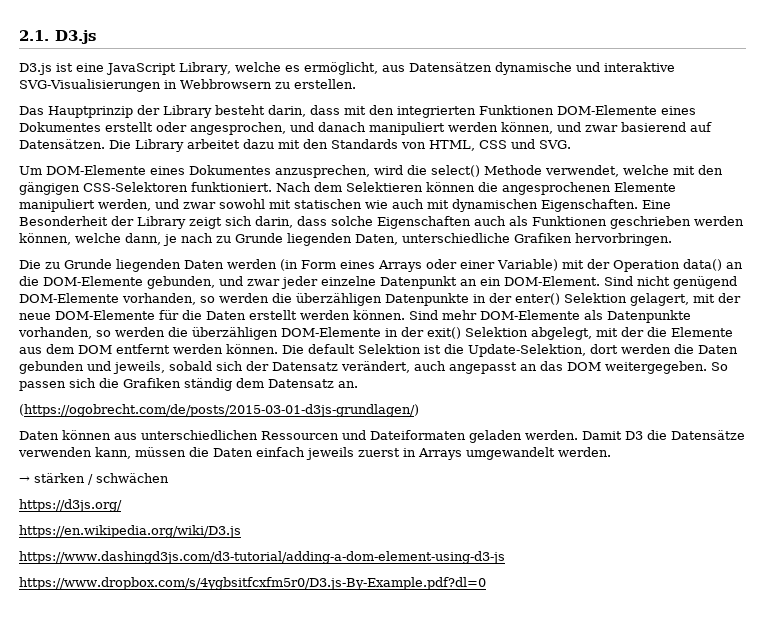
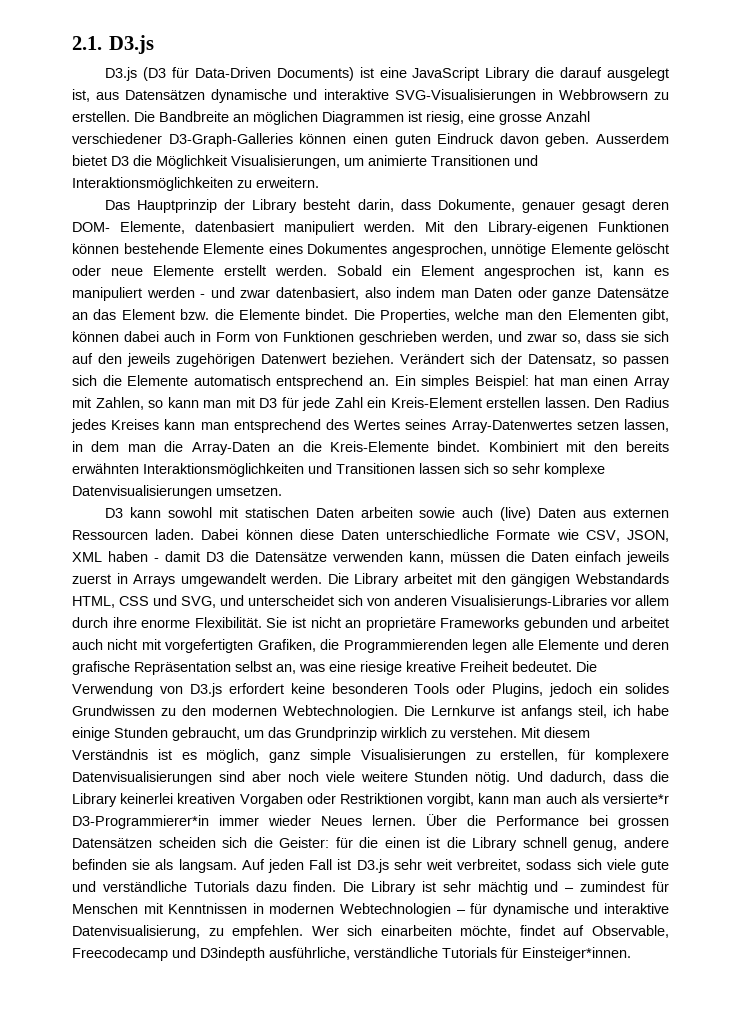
- D3.js ist eine JavaScript Library, welche es ermöglicht, aus Datensätzen dynamische und interaktive SVG-Visualisierungen in Webbrowsern zu erstellen.
+ D3.js (D3 für Data-Driven Documents) ist eine JavaScript Library die darauf ausgelegt ist, aus Datensätzen dynamische und interaktive SVG-Visualisierungen in Webbrowsern zu erstellen. Die Bandbreite an möglichen Diagrammen ist riesig, eine grosse Anzahl verschiedener D3-Graph-Galleries können einen guten Eindruck davon geben. Ausserdem bietet D3 die Möglichkeit Visualisierungen, um animierte Transitionen und Interaktionsmöglichkeiten zu erweitern.
- Das Hauptprinzip der Library besteht darin, dass mit den integrierten Funktionen DOM-Elemente eines Dokumentes erstellt oder angesprochen, und danach manipuliert werden können, und zwar basierend auf Datensätzen. Die Library arbeitet dazu mit den Standards von HTML, CSS und SVG.
- Um DOM-Elemente eines Dokumentes anzusprechen, wird die select() Methode verwendet, welche mit den gängigen CSS-Selektoren funktioniert. Nach dem Selektieren können die angesprochenen Elemente manipuliert werden, und zwar sowohl mit statischen wie auch mit dynamischen Eigenschaften. Eine Besonderheit der Library zeigt sich darin, dass solche Eigenschaften auch als Funktionen geschrieben werden können, welche dann, je nach zu Grunde liegenden Daten, unterschiedliche Grafiken hervorbringen.
- Die zu Grunde liegenden Daten werden (in Form eines Arrays oder einer Variable) mit der Operation data() an die DOM-Elemente gebunden, und zwar jeder einzelne Datenpunkt an ein DOM-Element. Sind nicht genügend DOM-Elemente vorhanden, so werden die überzähligen Datenpunkte in der enter() Selektion gelagert, mit der neue DOM-Elemente für die Daten erstellt werden können. Sind mehr DOM-Elemente als Datenpunkte vorhanden, so werden die überzähligen DOM-Elemente in der exit() Selektion abgelegt, mit der die Elemente aus dem DOM entfernt werden können. Die default Selektion ist die Update-Selektion, dort werden die Daten gebunden und jeweils, sobald sich der Datensatz verändert, auch angepasst an das DOM weitergegeben. So passen sich die Grafiken ständig dem Datensatz an.
- (https://ogobrecht.com/de/posts/2015-03-01-d3js-grundlagen/)
- Daten können aus unterschiedlichen Ressourcen und Dateiformaten geladen werden. Damit D3 die Datensätze verwenden kann, müssen die Daten einfach jeweils zuerst in Arrays umgewandelt werden.
- → stärken / schwächen
- https://d3js.org/
- https://en.wikipedia.org/wiki/D3.js
- https://www.dashingd3js.com/d3-tutorial/adding-a-dom-element-using-d3-js
- https://www.dropbox.com/s/4ygbsitfcxfm5r0/D3.js-By-Example.pdf?dl=0
+ Das Hauptprinzip der Library besteht darin, dass Dokumente, genauer gesagt deren DOM- Elemente, datenbasiert manipuliert werden. Mit den Library-eigenen Funktionen können bestehende Elemente eines Dokumentes angesprochen, unnötige Elemente gelöscht oder neue Elemente erstellt werden. Sobald ein Element angesprochen ist, kann es manipuliert werden - und zwar datenbasiert, also indem man Daten oder ganze Datensätze an das Element bzw. die Elemente bindet. Die Properties, welche man den Elementen gibt, können dabei auch in Form von Funktionen geschrieben werden, und zwar so, dass sie sich auf den jeweils zugehörigen Datenwert beziehen. Verändert sich der Datensatz, so passen sich die Elemente automatisch entsprechend an. Ein simples Beispiel: hat man einen Array mit Zahlen, so kann man mit D3 für jede Zahl ein Kreis-Element erstellen lassen. Den Radius jedes Kreises kann man entsprechend des Wertes seines Array-Datenwertes setzen lassen, in dem man die Array-Daten an die Kreis-Elemente bindet. Kombiniert mit den bereits erwähnten Interaktionsmöglichkeiten und Transitionen lassen sich so sehr komplexe Datenvisualisierungen umsetzen.
+ D3 kann sowohl mit statischen Daten arbeiten sowie auch (live) Daten aus externen Ressourcen laden. Dabei können diese Daten unterschiedliche Formate wie CSV, JSON, XML haben - damit D3 die Datensätze verwenden kann, müssen die Daten einfach jeweils zuerst in Arrays umgewandelt werden. Die Library arbeitet mit den gängigen Webstandards HTML, CSS und SVG, und unterscheidet sich von anderen Visualisierungs-Libraries vor allem durch ihre enorme Flexibilität. Sie ist nicht an proprietäre Frameworks gebunden und arbeitet auch nicht mit vorgefertigten Grafiken, die Programmierenden legen alle Elemente und deren grafische Repräsentation selbst an, was eine riesige kreative Freiheit bedeutet. Die Verwendung von D3.js erfordert keine besonderen Tools oder Plugins, jedoch ein solides Grundwissen zu den modernen Webtechnologien. Die Lernkurve ist anfangs steil, ich habe einige Stunden gebraucht, um das Grundprinzip wirklich zu verstehen. Mit diesem Verständnis ist es möglich, ganz simple Visualisierungen zu erstellen, für komplexere Datenvisualisierungen sind aber noch viele weitere Stunden nötig. Und dadurch, dass die Library keinerlei kreativen Vorgaben oder Restriktionen vorgibt, kann man auch als versierte*r D3-Programmierer*in immer wieder Neues lernen. Über die Performance bei grossen Datensätzen scheiden sich die Geister: für die einen ist die Library schnell genug, andere befinden sie als langsam. Auf jeden Fall ist D3.js sehr weit verbreitet, sodass sich viele gute und verständliche Tutorials dazu finden. Die Library ist sehr mächtig und – zumindest für Menschen mit Kenntnissen in modernen Webtechnologien – für dynamische und interaktive Datenvisualisierung, zu empfehlen. Wer sich einarbeiten möchte, findet auf Observable, Freecodecamp und D3indepth ausführliche, verständliche Tutorials für Einsteiger*innen.

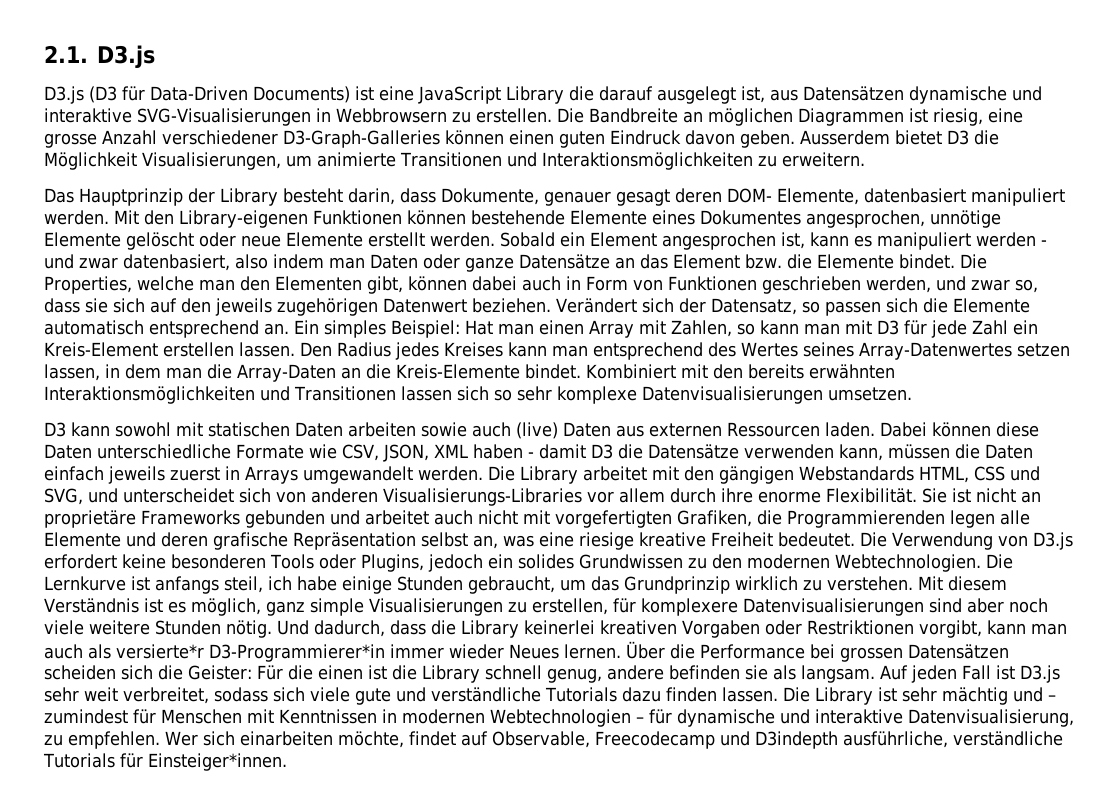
- Ein simples Beispiel: hat man einen Array mit Zahlen, so kann man mit D3 für jede Zahl ein Kreis-Element erstellen lassen.
+ Ein simples Beispiel: Hat man einen Array mit Zahlen, so kann man mit D3 für jede Zahl ein Kreis-Element erstellen lassen.
- Über die Performance bei grossen Datensätzen scheiden sich die Geister: für die einen ist die Library schnell genug, andere befinden sie als langsam.
+ Über die Performance bei grossen Datensätzen scheiden sich die Geister: Für die einen ist die Library schnell genug, andere befinden sie als langsam.
- Auf jeden Fall ist D3.js sehr weit verbreitet, sodass sich viele gute und verständliche Tutorials dazu finden.
+ Auf jeden Fall ist D3.js sehr weit verbreitet, sodass sich viele gute und verständliche Tutorials dazu finden lassen.

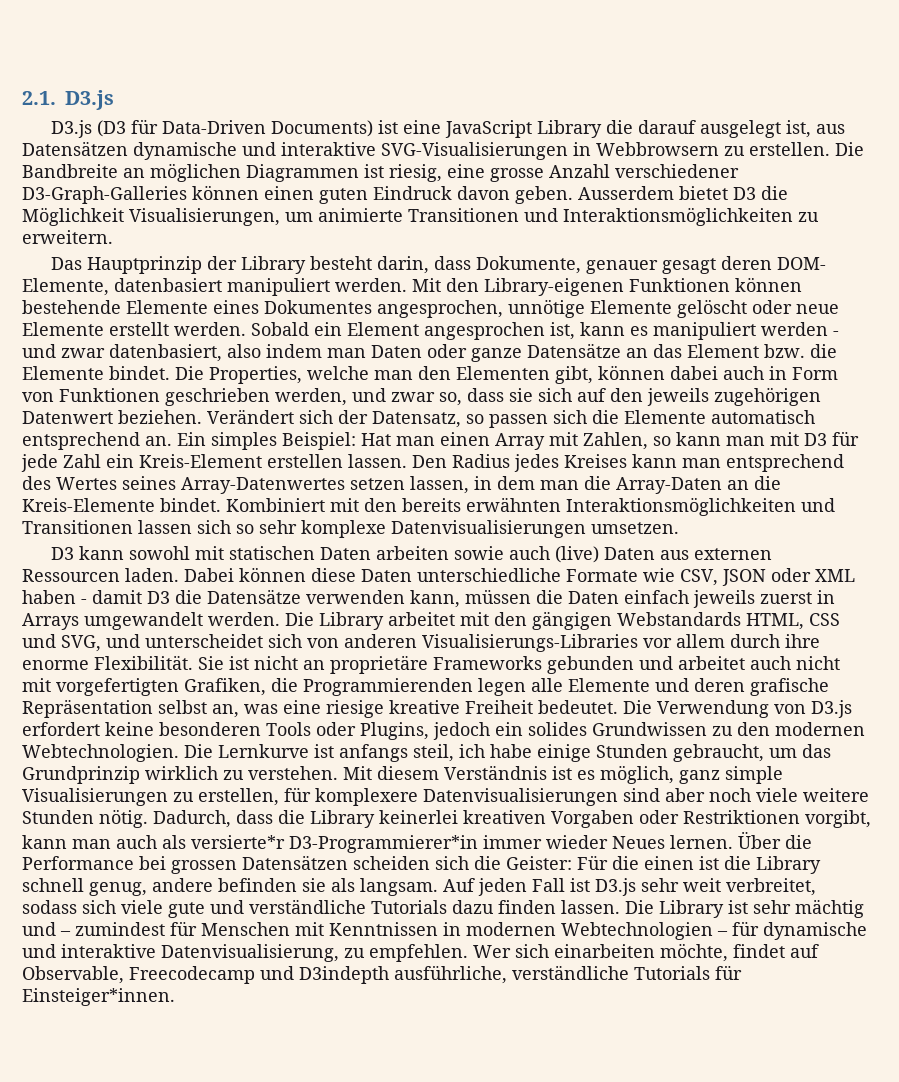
- Dabei können diese Daten unterschiedliche Formate wie CSV, JSON, XML haben - damit D3 die Datensätze verwenden kann, müssen die Daten einfach jeweils zuerst in Arrays umgewandelt werden.
+ Dabei können diese Daten unterschiedliche Formate wie CSV, JSON oder XML haben - damit D3 die Datensätze verwenden kann, müssen die Daten einfach jeweils zuerst in Arrays umgewandelt werden.
- Und dadurch, dass die Library keinerlei kreativen Vorgaben oder Restriktionen vorgibt, kann man auch als versierte*r D3-Programmierer*in immer wieder Neues lernen.
+ Dadurch, dass die Library keinerlei kreativen Vorgaben oder Restriktionen vorgibt, kann man auch als versierte*r D3-Programmierer*in immer wieder Neues lernen.

